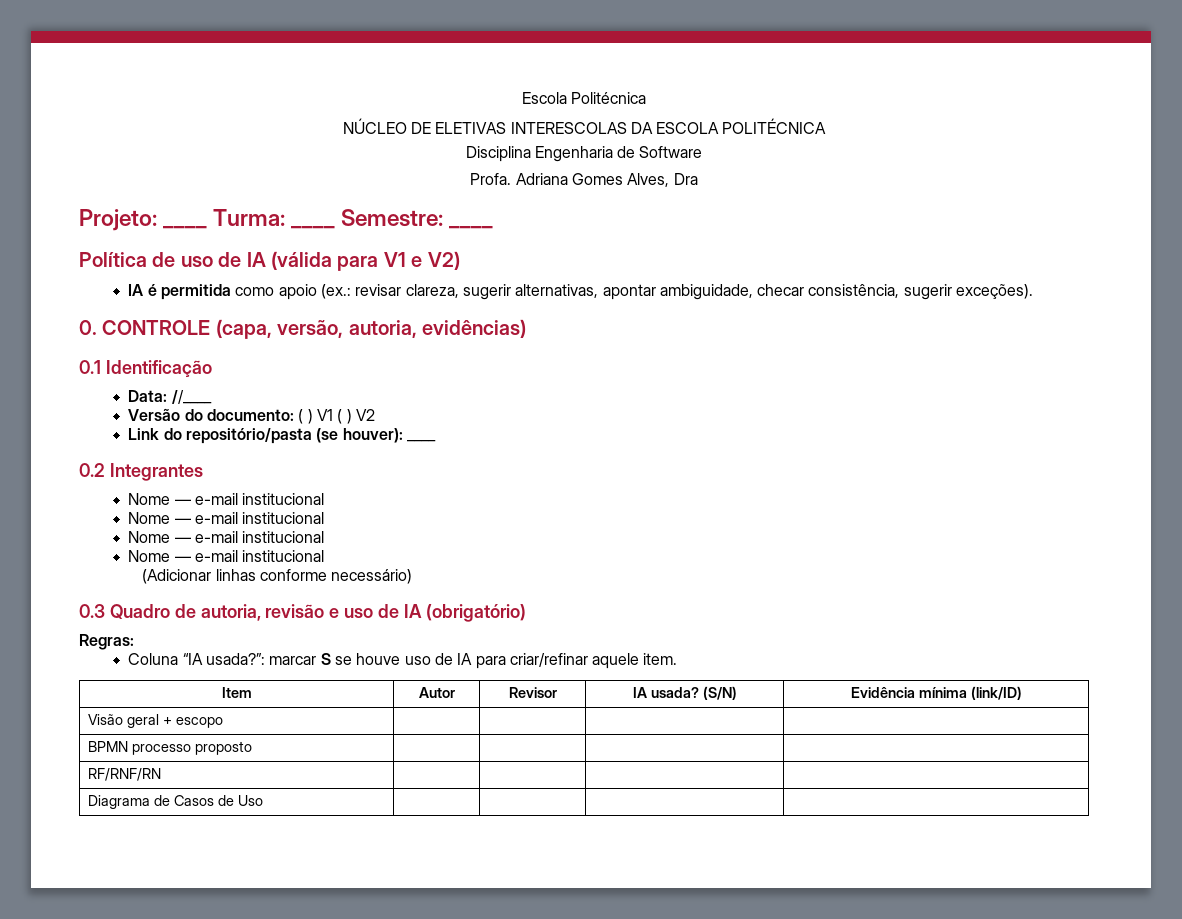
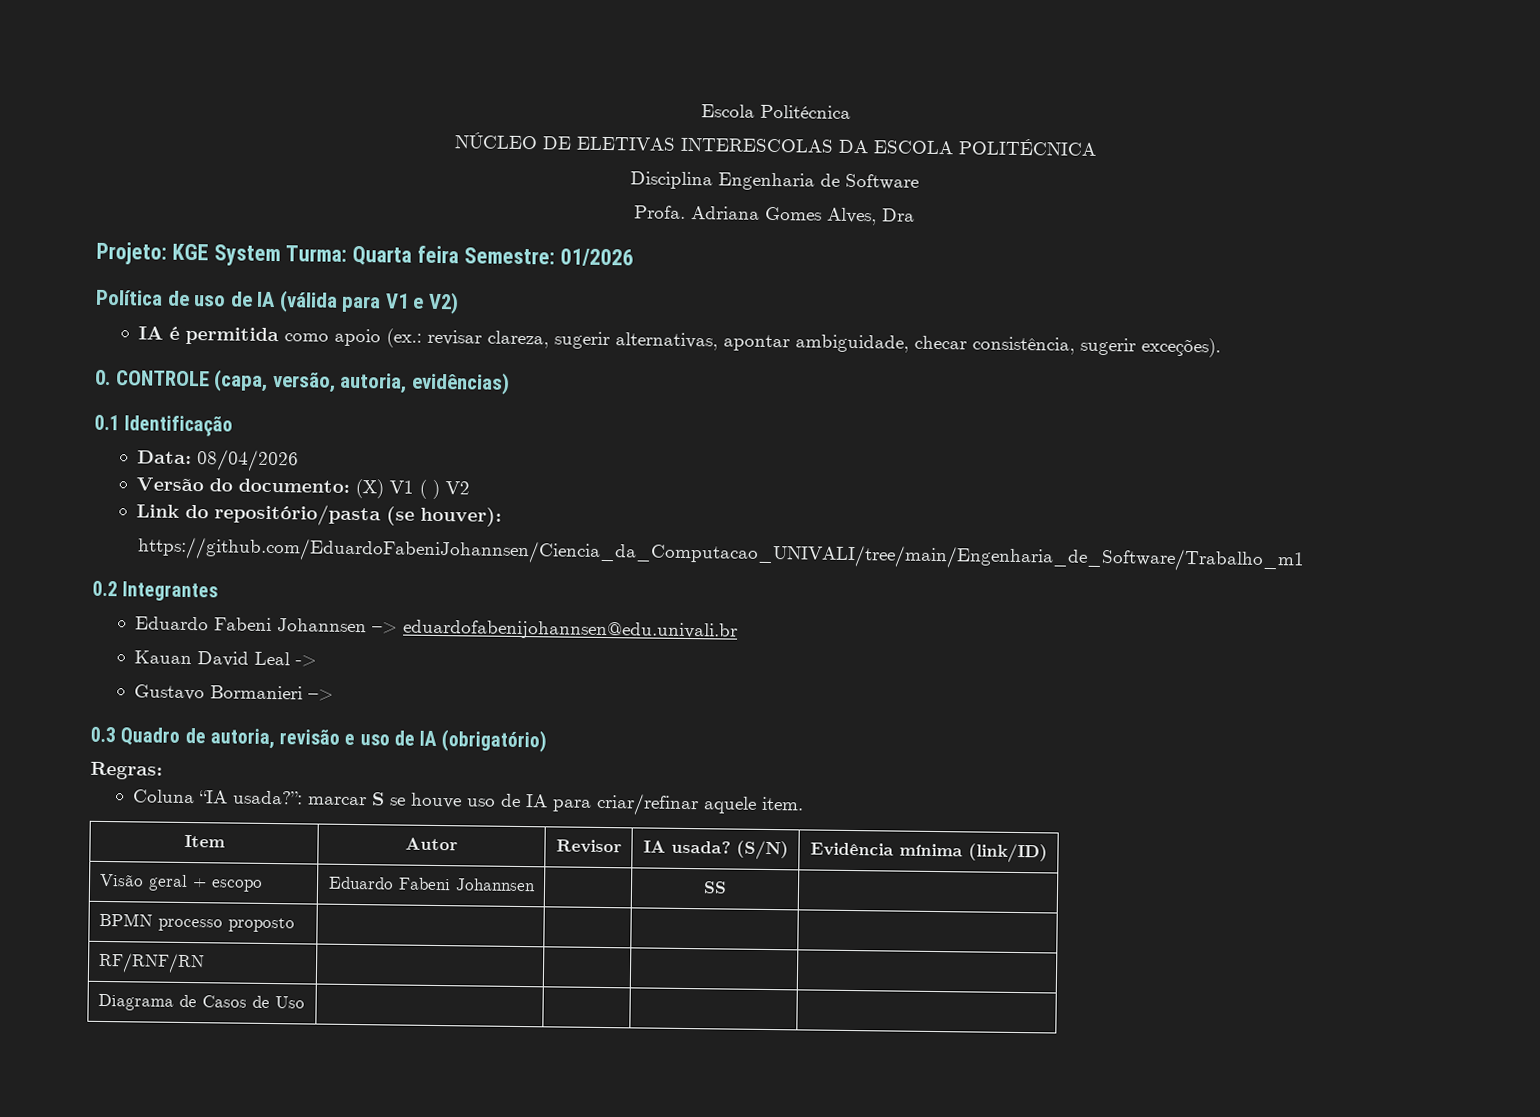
- Projeto: ____ Turma: ____ Semestre: ____
+ Projeto: KGE System Turma: Quarta feira Semestre: 01/2026
- Data: //____
+ Data: 08/04/2026
- Versão do documento: ( ) V1 ( ) V2
+ Versão do documento: (X) V1 ( ) V2
- Link do repositório/pasta (se houver): ____
+ Link do repositório/pasta (se houver):
+ https://github.com/EduardoFabeniJohannsen/Ciencia_da_Computacao_UNIVALI/tree/main/Engenharia_de_Software/Trabalho_m1
  0.2 Integrantes
- Nome — e-mail institucional
- Nome — e-mail institucional
- Nome — e-mail institucional
- Nome — e-mail institucional
- (Adicionar linhas conforme necessário)
+ Eduardo Fabeni Johannsen –> eduardofabenijohannsen@edu.univali.br
+ Kauan David Leal ->
+ Gustavo Bormanieri –>
- Visão geral + escopo | | | |
+ Visão geral + escopo | Eduardo Fabeni Johannsen | | SS |

